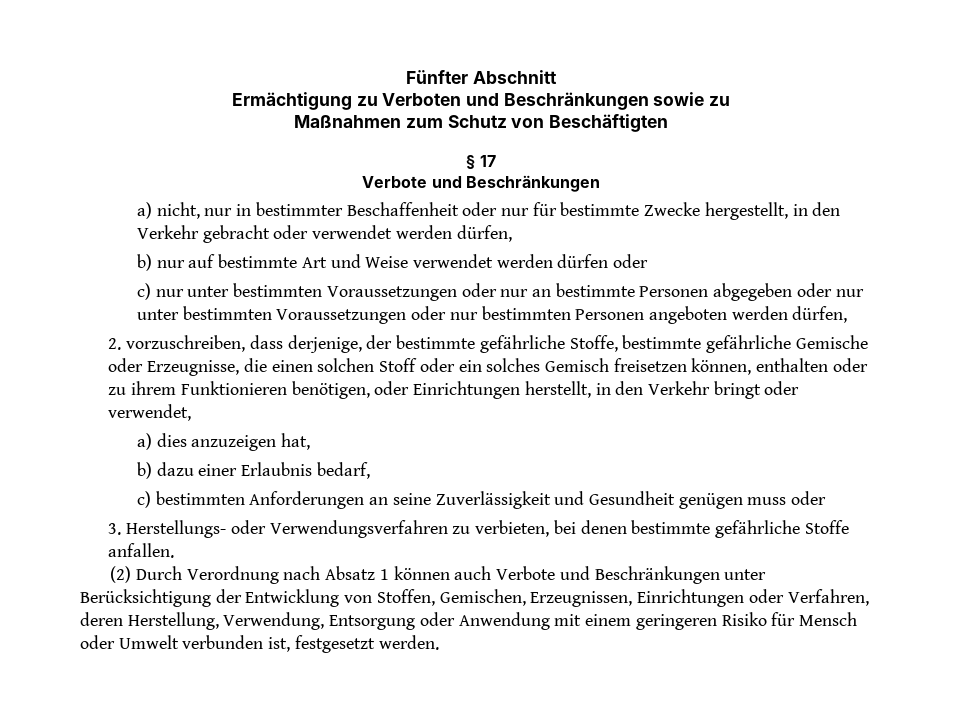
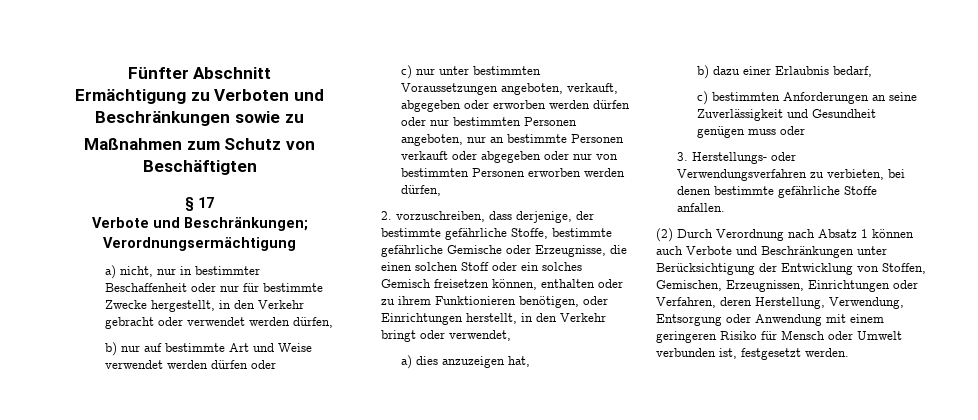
  § 17
- Verbote und Beschränkungen
+ Verbote und Beschränkungen; Verordnungsermächtigung
- c) nur unter bestimmten Voraussetzungen oder nur an bestimmte Personen abgegeben oder nur unter bestimmten Voraussetzungen oder nur bestimmten Personen angeboten werden dürfen,
+ c) nur unter bestimmten Voraussetzungen angeboten, verkauft, abgegeben oder erworben werden dürfen oder nur bestimmten Personen angeboten, nur an bestimmte Personen verkauft oder abgegeben oder nur von bestimmten Personen erworben werden dürfen,

